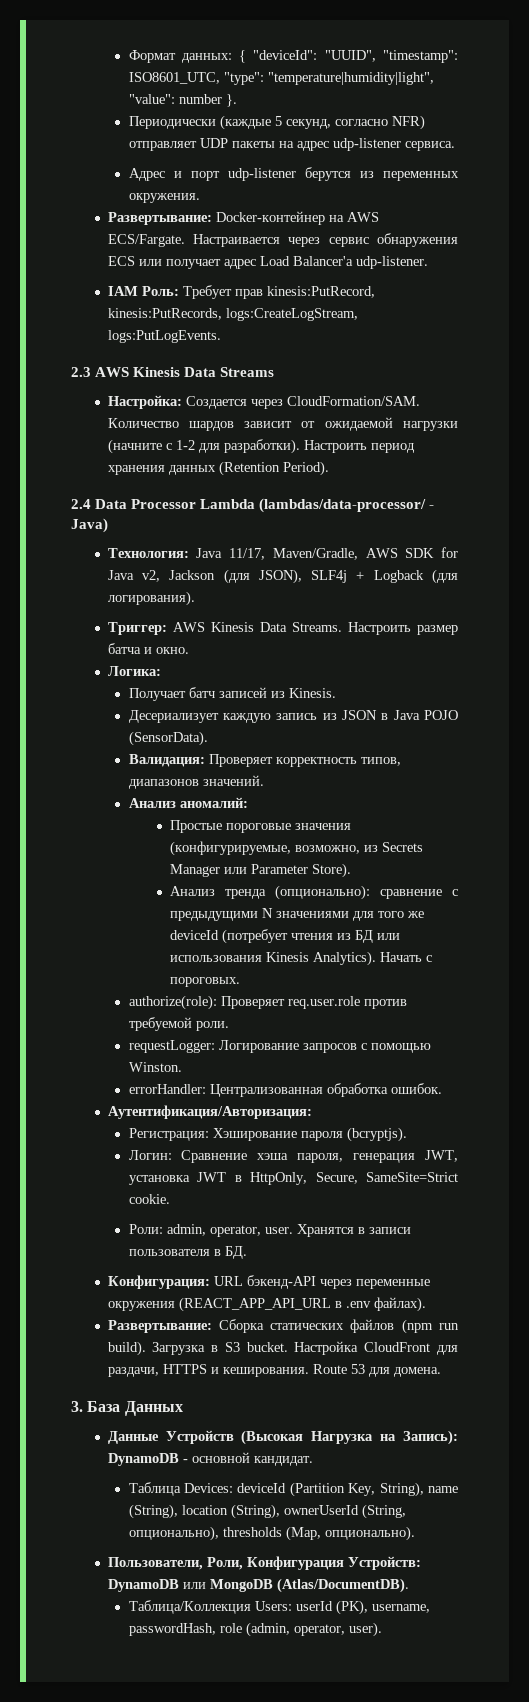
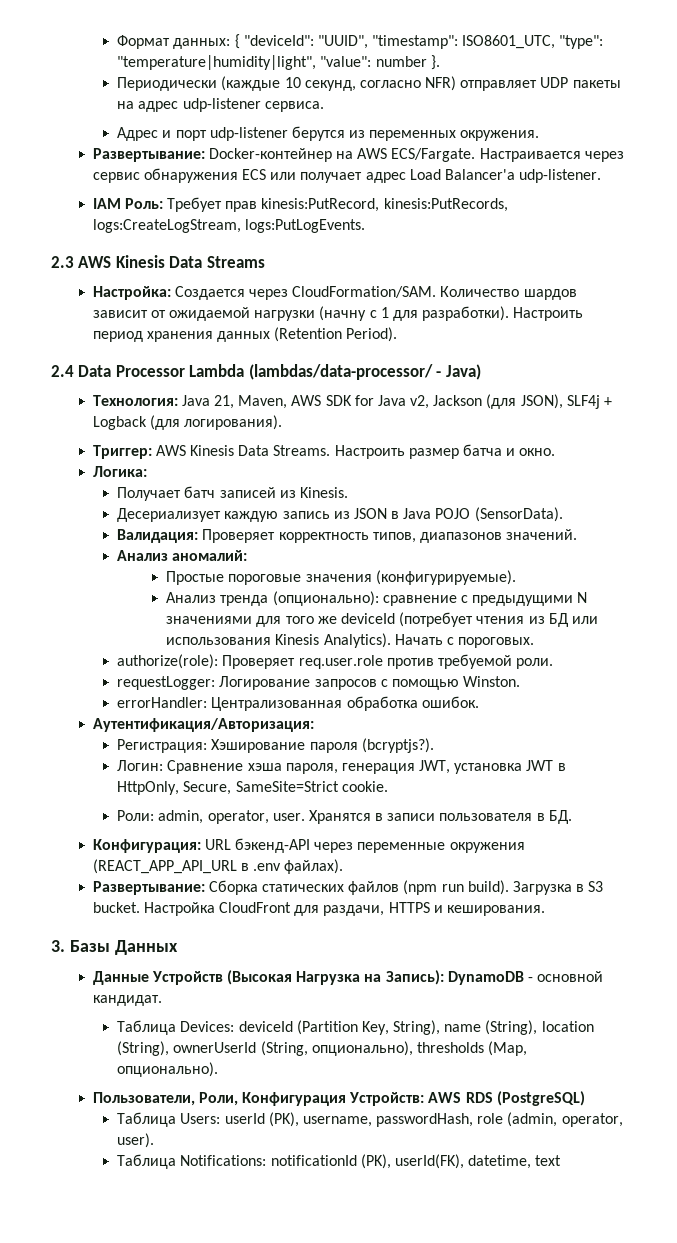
- Периодически (каждые 5 секунд, согласно NFR) отправляет UDP пакеты на адрес udp-listener сервиса.
+ Периодически (каждые 10 секунд, согласно NFR) отправляет UDP пакеты на адрес udp-listener сервиса.
- Количество шардов зависит от ожидаемой нагрузки (начните с 1-2 для разработки).
+ Количество шардов зависит от ожидаемой нагрузки (начну с 1 для разработки).
- Технология: Java 11/17, Maven/Gradle, AWS SDK for Java v2, Jackson (для JSON), SLF4j + Logback (для логирования).
+ Технология: Java 21, Maven, AWS SDK for Java v2, Jackson (для JSON), SLF4j + Logback (для логирования).
- Простые пороговые значения (конфигурируемые, возможно, из Secrets Manager или Parameter Store).
+ Простые пороговые значения (конфигурируемые).
- Регистрация: Хэширование пароля (bcryptjs).
+ Регистрация: Хэширование пароля (bcryptjs?).
- Route 53 для домена.
- 3. База Данных
+ 3. Базы Данных
- Пользователи, Роли, Конфигурация Устройств: DynamoDB или MongoDB (Atlas/DocumentDB).
- Таблица/Коллекция Users: userId (PK), username, passwordHash, role (admin, operator, user).
+ Пользователи, Роли, Конфигурация Устройств: AWS RDS (PostgreSQL)
+ Таблица Users: userId (PK), username, passwordHash, role (admin, operator, user).
+ Таблица Notifications: notificationId (PK), userId(FK), datetime, text

